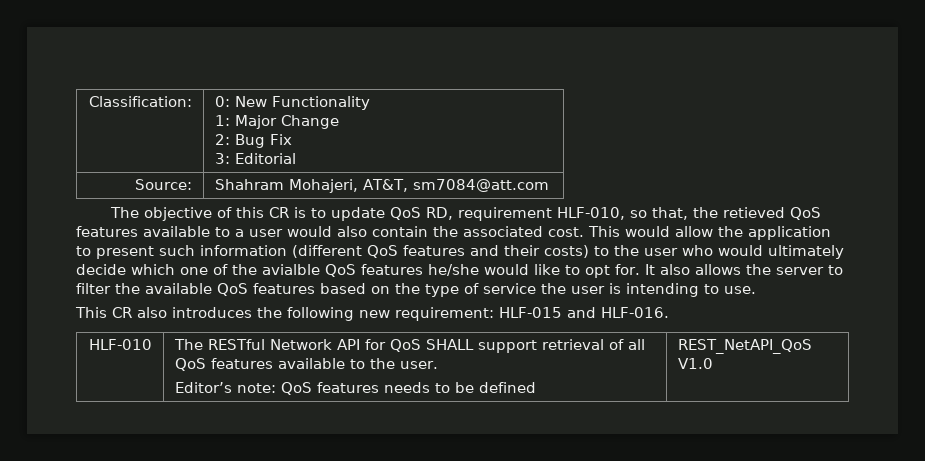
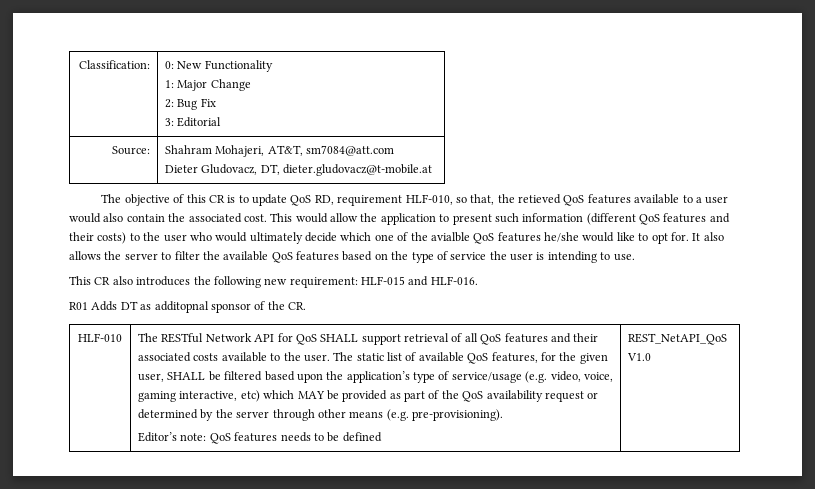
  Source: | Shahram Mohajeri, AT&T, sm7084@att.com
+ Dieter Gludovacz, DT, dieter.gludovacz@t-mobile.at
+ R01 Adds DT as additopnal sponsor of the CR.
- The RESTful Network API for QoS SHALL support retrieval of all QoS features available to the user.
+ The RESTful Network API for QoS SHALL support retrieval of all QoS features and their associated costs available to the user. The static list of available QoS features, for the given user, SHALL be filtered based upon the application’s type of service/usage (e.g. video, voice, gaming interactive, etc) which MAY be provided as part of the QoS availability request or determined by the server through other means (e.g. pre-provisioning).

